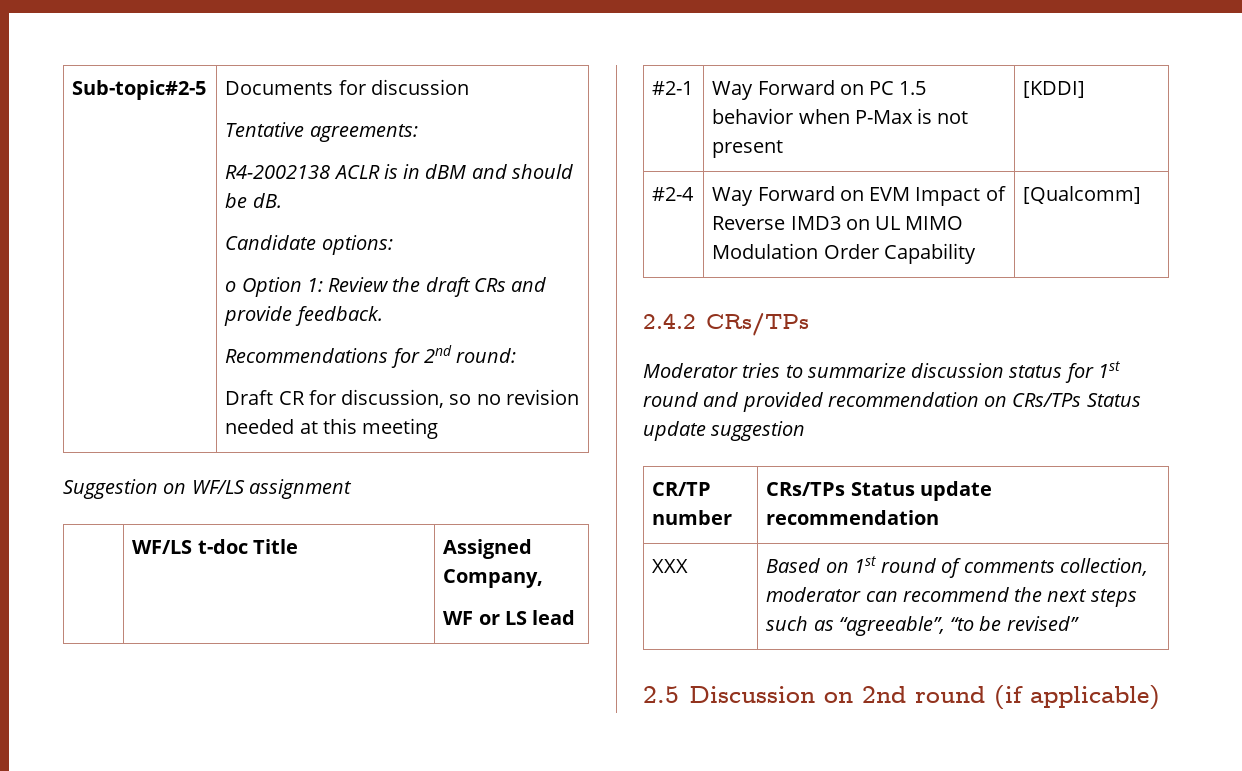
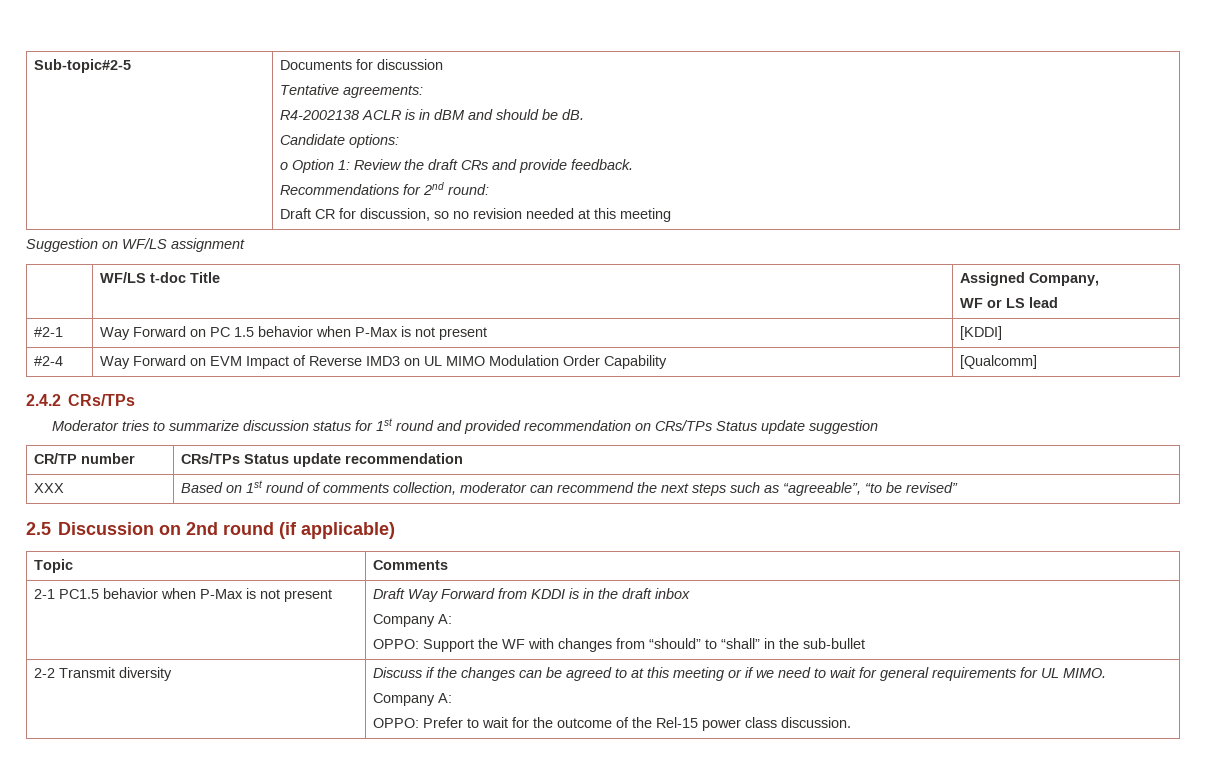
+ Topic | Comments
+ 2-1 PC1.5 behavior when P-Max is not present | Draft Way Forward from KDDI is in the draft inbox
+ Company A:
+ OPPO: Support the WF with changes from “should” to “shall” in the sub-bullet
+ 2-2 Transmit diversity | Discuss if the changes can be agreed to at this meeting or if we need to wait for general requirements for UL MIMO.
+ Company A:
+ OPPO: Prefer to wait for the outcome of the Rel-15 power class discussion.

